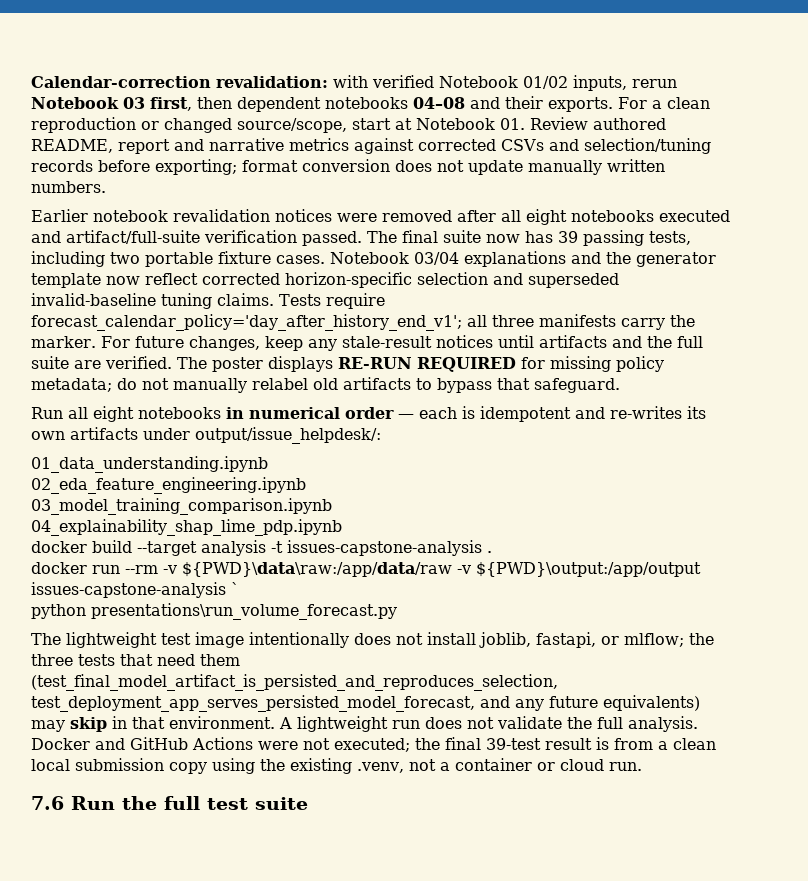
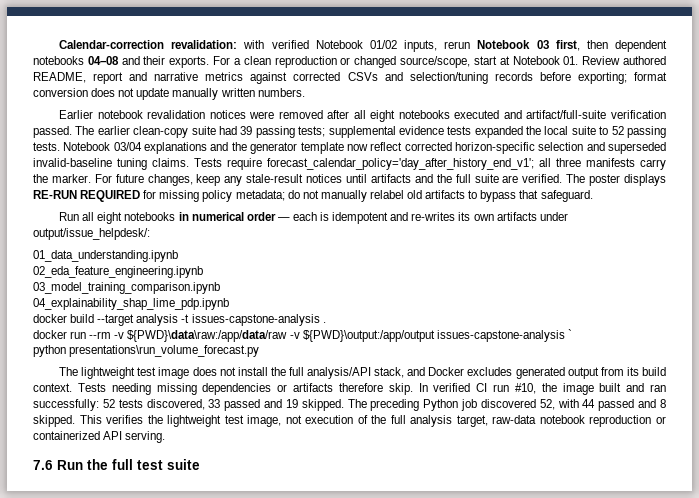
- The final suite now has 39 passing tests, including two portable fixture cases.
+ The earlier clean-copy suite had 39 passing tests; supplemental evidence tests expanded the local suite to 52 passing tests.
- The lightweight test image intentionally does not install joblib, fastapi, or mlflow; the three tests that need them (test_final_model_artifact_is_persisted_and_reproduces_selection, test_deployment_app_serves_persisted_model_forecast, and any future equivalents) may skip in that environment. A lightweight run does not validate the full analysis. Docker and GitHub Actions were not executed; the final 39-test result is from a clean local submission copy using the existing .venv, not a container or cloud run.
+ The lightweight test image does not install the full analysis/API stack, and Docker excludes generated output from its build context. Tests needing missing dependencies or artifacts therefore skip. In verified CI run #10, the image built and ran successfully: 52 tests discovered, 33 passed and 19 skipped. The preceding Python job discovered 52, with 44 passed and 8 skipped. This verifies the lightweight test image, not execution of the full analysis target, raw-data notebook reproduction or containerized API serving.

